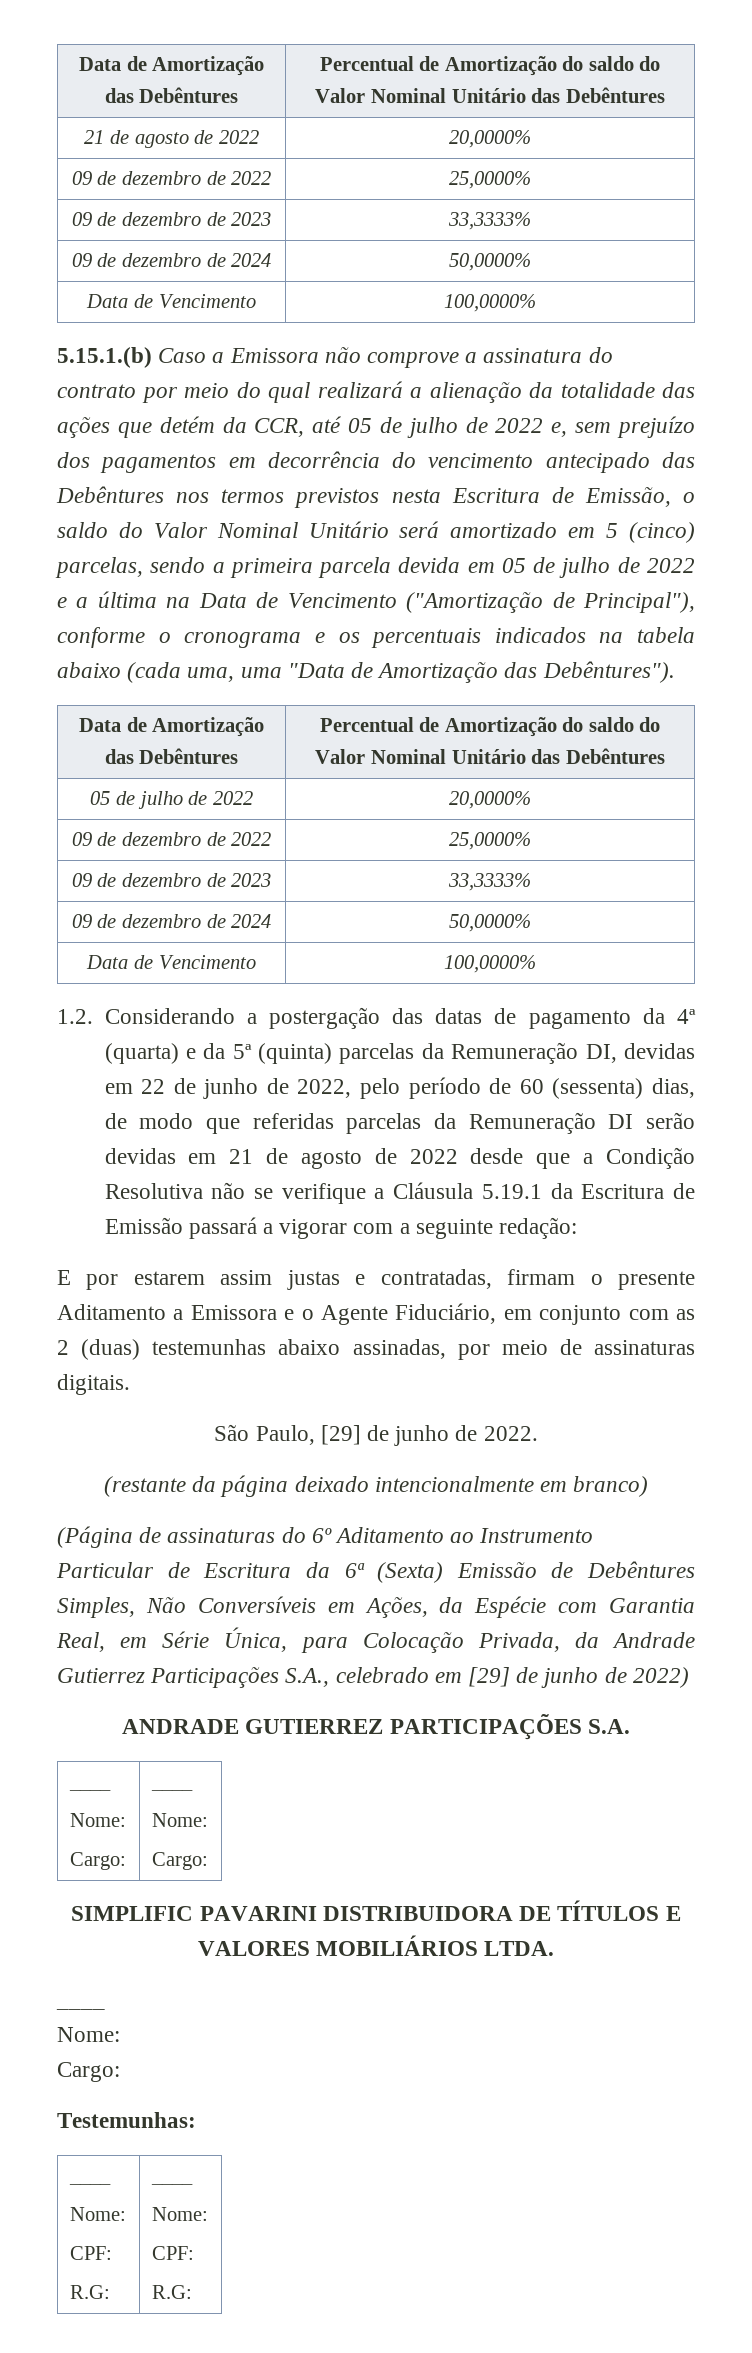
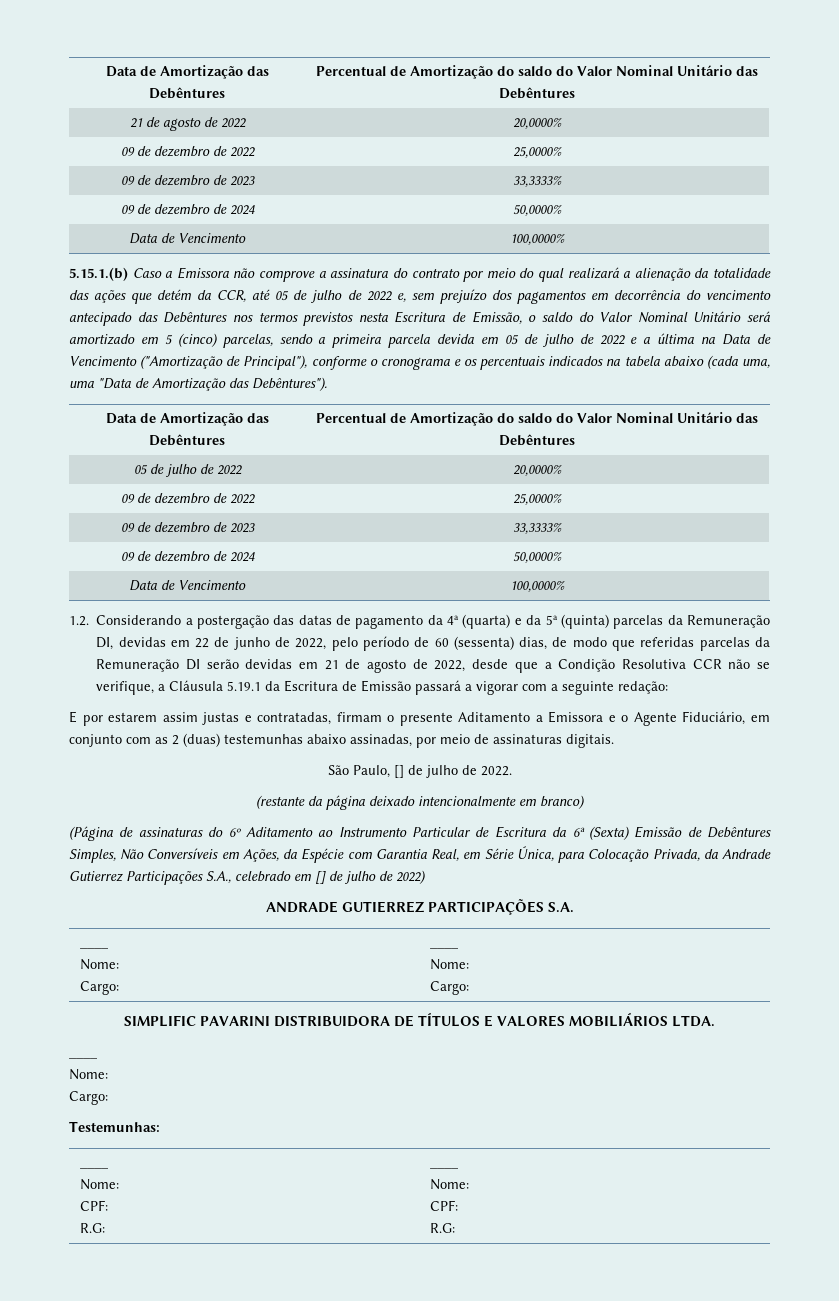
- 1.2. Considerando a postergação das datas de pagamento da 4ª (quarta) e da 5ª (quinta) parcelas da Remuneração DI, devidas em 22 de junho de 2022, pelo período de 60 (sessenta) dias, de modo que referidas parcelas da Remuneração DI serão devidas em 21 de agosto de 2022 desde que a Condição Resolutiva não se verifique a Cláusula 5.19.1 da Escritura de Emissão passará a vigorar com a seguinte redação:
+ 1.2. Considerando a postergação das datas de pagamento da 4ª (quarta) e da 5ª (quinta) parcelas da Remuneração DI, devidas em 22 de junho de 2022, pelo período de 60 (sessenta) dias, de modo que referidas parcelas da Remuneração DI serão devidas em 21 de agosto de 2022, desde que a Condição Resolutiva CCR não se verifique, a Cláusula 5.19.1 da Escritura de Emissão passará a vigorar com a seguinte redação:
- São Paulo, [29] de junho de 2022.
+ São Paulo, [] de julho de 2022.
- (Página de assinaturas do 6º Aditamento ao Instrumento Particular de Escritura da 6ª (Sexta) Emissão de Debêntures Simples, Não Conversíveis em Ações, da Espécie com Garantia Real, em Série Única, para Colocação Privada, da Andrade Gutierrez Participações S.A., celebrado em [29] de junho de 2022)
+ (Página de assinaturas do 6º Aditamento ao Instrumento Particular de Escritura da 6ª (Sexta) Emissão de Debêntures Simples, Não Conversíveis em Ações, da Espécie com Garantia Real, em Série Única, para Colocação Privada, da Andrade Gutierrez Participações S.A., celebrado em [] de julho de 2022)

